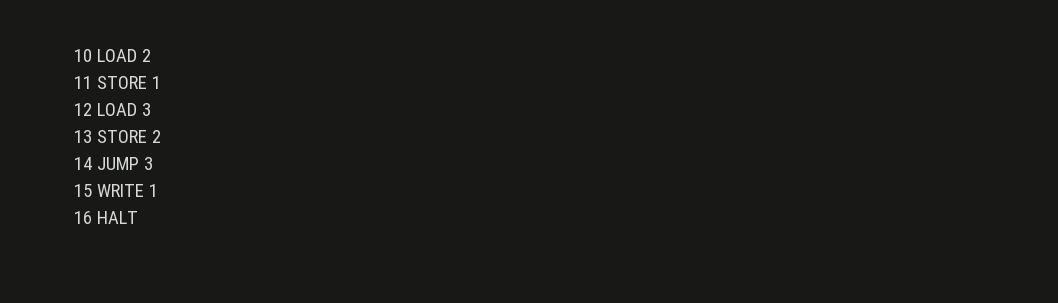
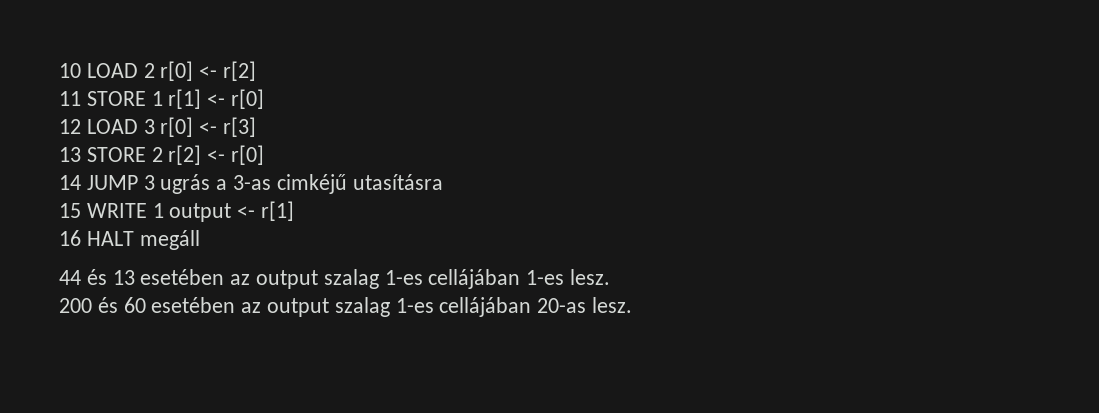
- 10 LOAD 2
+ 10 LOAD 2 r[0] <- r[2]
- 11 STORE 1
+ 11 STORE 1 r[1] <- r[0]
- 12 LOAD 3
+ 12 LOAD 3 r[0] <- r[3]
- 13 STORE 2
+ 13 STORE 2 r[2] <- r[0]
- 14 JUMP 3
+ 14 JUMP 3 ugrás a 3-as cimkéjű utasításra
- 15 WRITE 1
+ 15 WRITE 1 output <- r[1]
- 16 HALT
+ 16 HALT megáll
+ 44 és 13 esetében az output szalag 1-es cellájában 1-es lesz.
+ 200 és 60 esetében az output szalag 1-es cellájában 20-as lesz.

